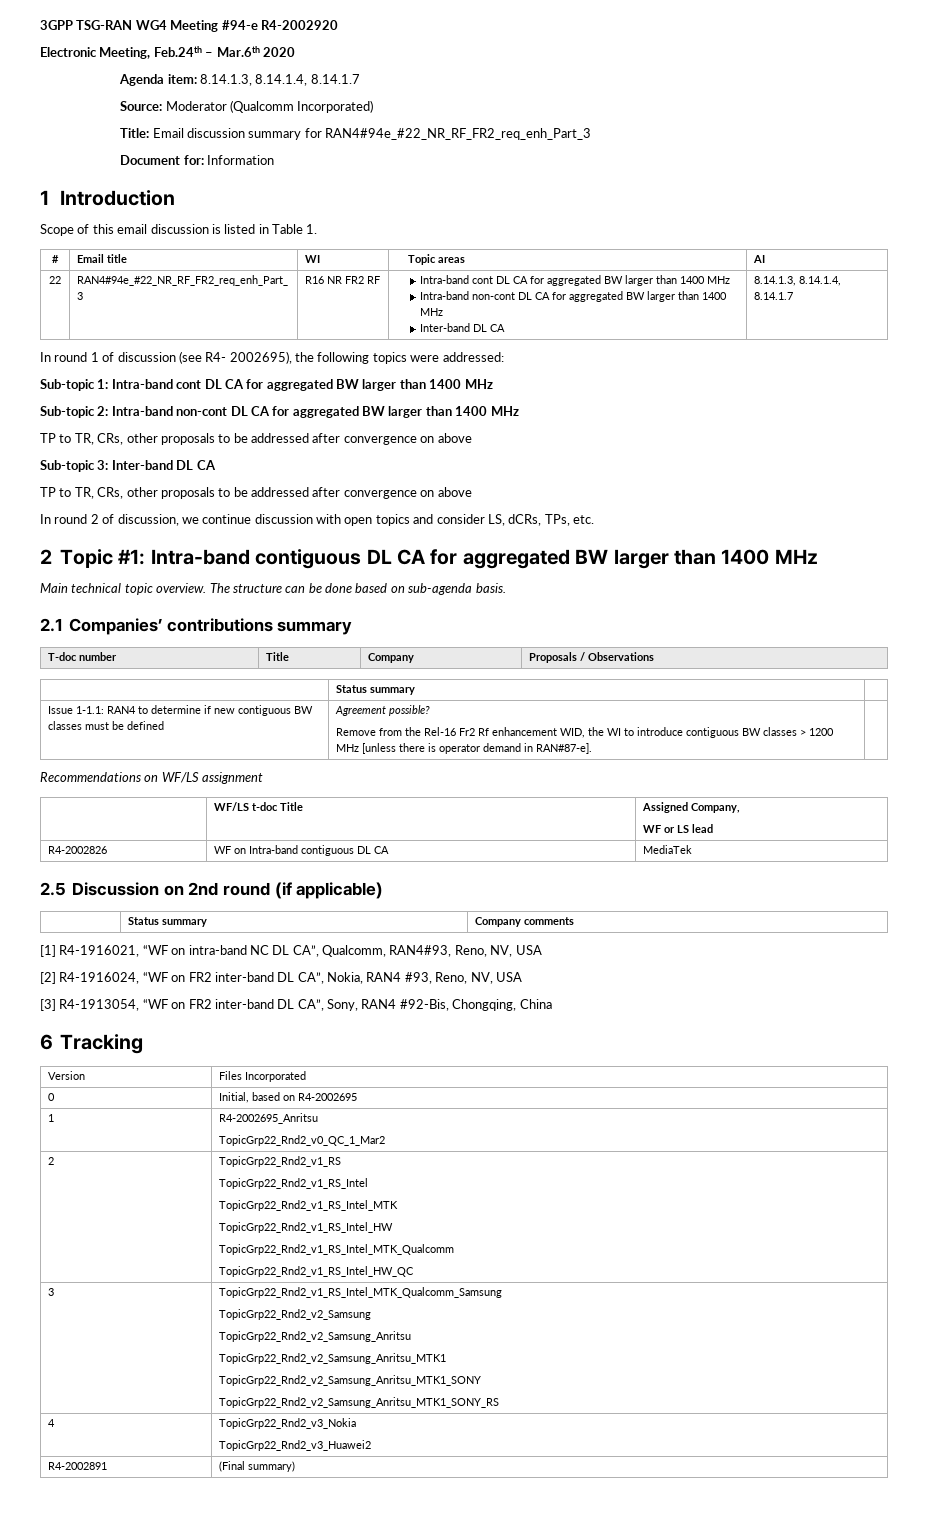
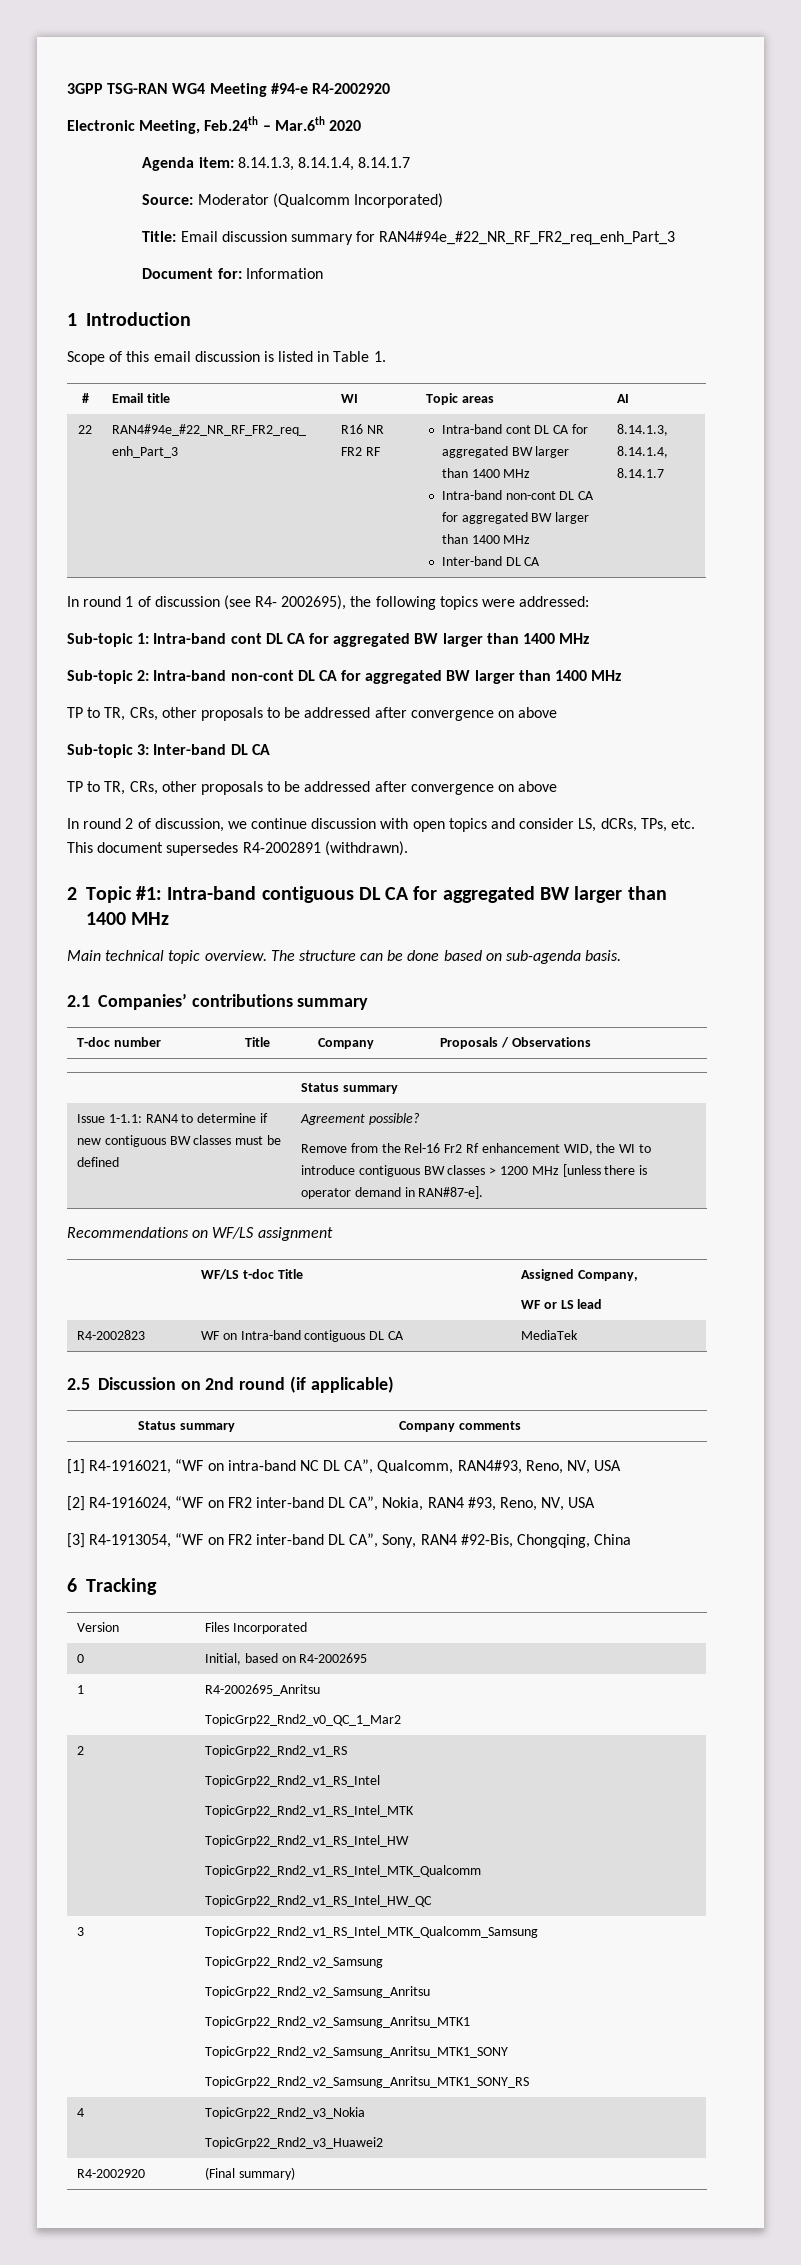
- In round 2 of discussion, we continue discussion with open topics and consider LS, dCRs, TPs, etc.
+ In round 2 of discussion, we continue discussion with open topics and consider LS, dCRs, TPs, etc. This document supersedes R4-2002891 (withdrawn).
- R4-2002826 | WF on Intra-band contiguous DL CA | MediaTek
+ R4-2002823 | WF on Intra-band contiguous DL CA | MediaTek
- R4-2002891 | (Final summary)
+ R4-2002920 | (Final summary)

